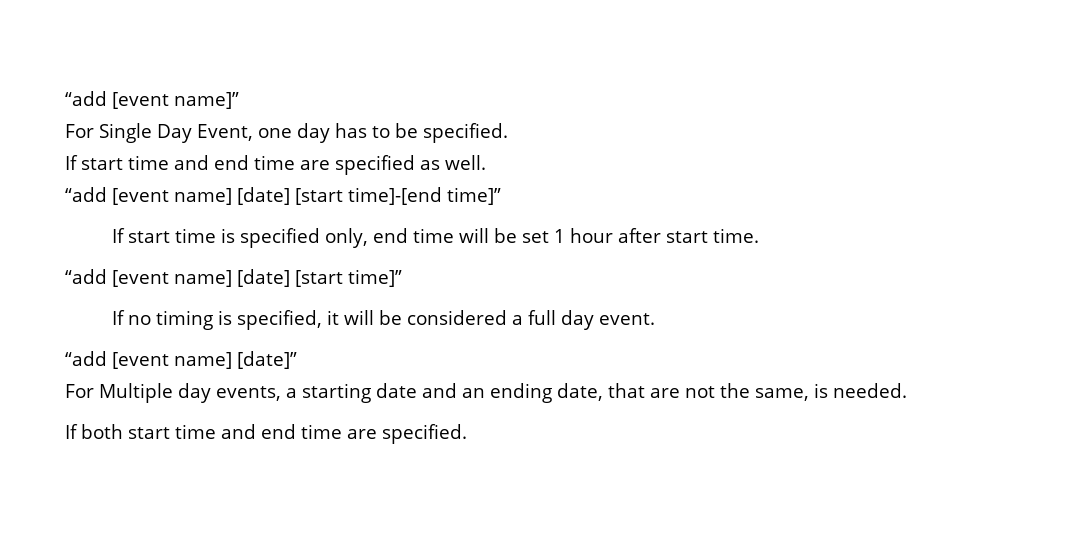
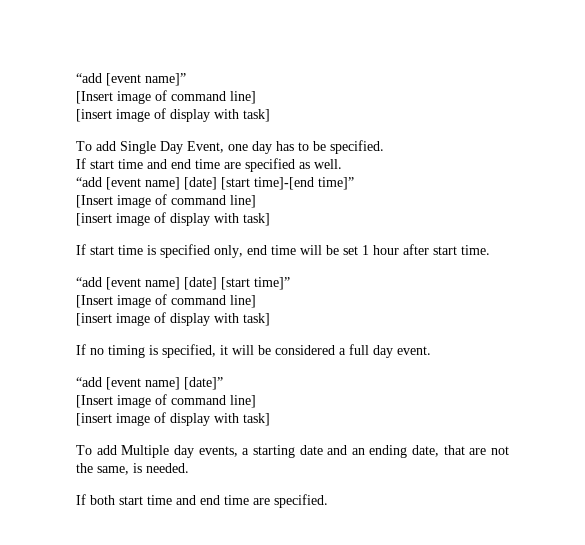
  “add [event name]”
- For Single Day Event, one day has to be specified.
+ [Insert image of command line]
+ [insert image of display with task]
+ To add Single Day Event, one day has to be specified.
  “add [event name] [date] [start time]-[end time]”
+ [Insert image of command line]
+ [insert image of display with task]
  “add [event name] [date] [start time]”
+ [Insert image of command line]
+ [insert image of display with task]
  “add [event name] [date]”
- For Multiple day events, a starting date and an ending date, that are not the same, is needed.
+ [Insert image of command line]
+ [insert image of display with task]
+ To add Multiple day events, a starting date and an ending date, that are not the same, is needed.

